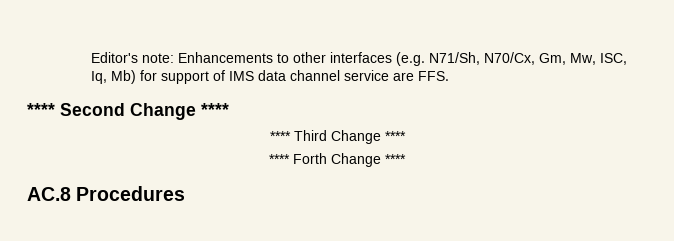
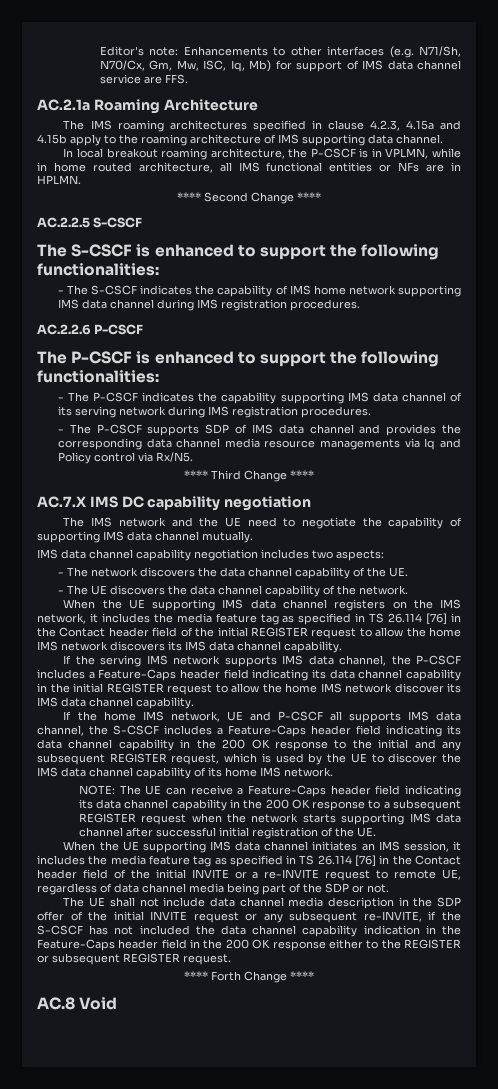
+ AC.2.1a Roaming Architecture
+ The IMS roaming architectures specified in clause 4.2.3, 4.15a and 4.15b apply to the roaming architecture of IMS supporting data channel.
+ In local breakout roaming architecture, the P-CSCF is in VPLMN, while in home routed architecture, all IMS functional entities or NFs are in HPLMN.
  **** Second Change ****
+ AC.2.2.5 S-CSCF
+ The S-CSCF is enhanced to support the following functionalities:
+ - The S-CSCF indicates the capability of IMS home network supporting IMS data channel during IMS registration procedures.
+ AC.2.2.6 P-CSCF
+ The P-CSCF is enhanced to support the following functionalities:
+ - The P-CSCF indicates the capability supporting IMS data channel of its serving network during IMS registration procedures.
+ - The P-CSCF supports SDP of IMS data channel and provides the corresponding data channel media resource managements via Iq and Policy control via Rx/N5.
  **** Third Change ****
+ AC.7.X IMS DC capability negotiation
+ The IMS network and the UE need to negotiate the capability of supporting IMS data channel mutually.
+ IMS data channel capability negotiation includes two aspects:
+ - The network discovers the data channel capability of the UE.
+ - The UE discovers the data channel capability of the network.
+ When the UE supporting IMS data channel registers on the IMS network, it includes the media feature tag as specified in TS 26.114 [76] in the Contact header field of the initial REGISTER request to allow the home IMS network discovers its IMS data channel capability.
+ If the serving IMS network supports IMS data channel, the P-CSCF includes a Feature-Caps header field indicating its data channel capability in the initial REGISTER request to allow the home IMS network discover its IMS data channel capability.
+ If the home IMS network, UE and P-CSCF all supports IMS data channel, the S-CSCF includes a Feature-Caps header field indicating its data channel capability in the 200 OK response to the initial and any subsequent REGISTER request, which is used by the UE to discover the IMS data channel capability of its home IMS network.
+ NOTE: The UE can receive a Feature-Caps header field indicating its data channel capability in the 200 OK response to a subsequent REGISTER request when the network starts supporting IMS data channel after successful initial registration of the UE.
+ When the UE supporting IMS data channel initiates an IMS session, it includes the media feature tag as specified in TS 26.114 [76] in the Contact header field of the initial INVITE or a re-INVITE request to remote UE, regardless of data channel media being part of the SDP or not.
+ The UE shall not include data channel media description in the SDP offer of the initial INVITE request or any subsequent re-INVITE, if the S-CSCF has not included the data channel capability indication in the Feature-Caps header field in the 200 OK response either to the REGISTER or subsequent REGISTER request.
- AC.8 Procedures
+ AC.8 Void

